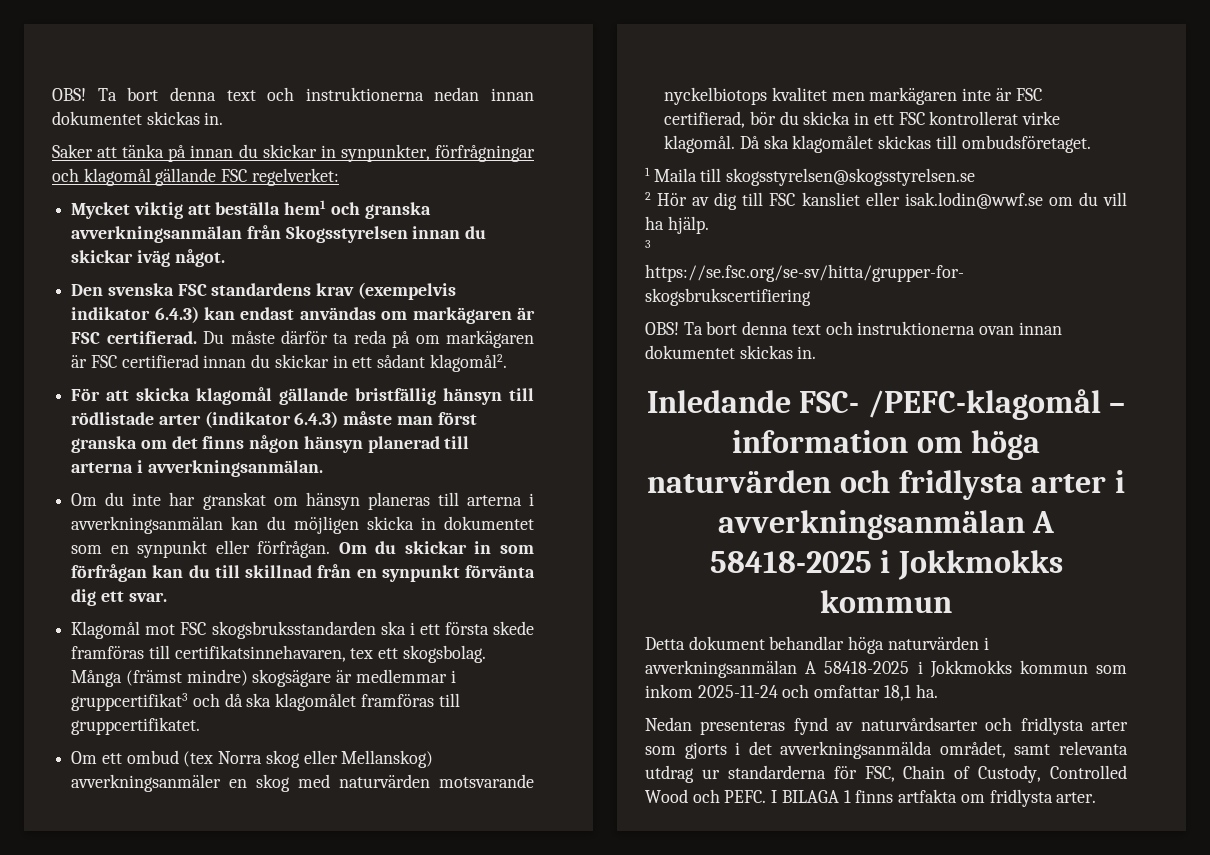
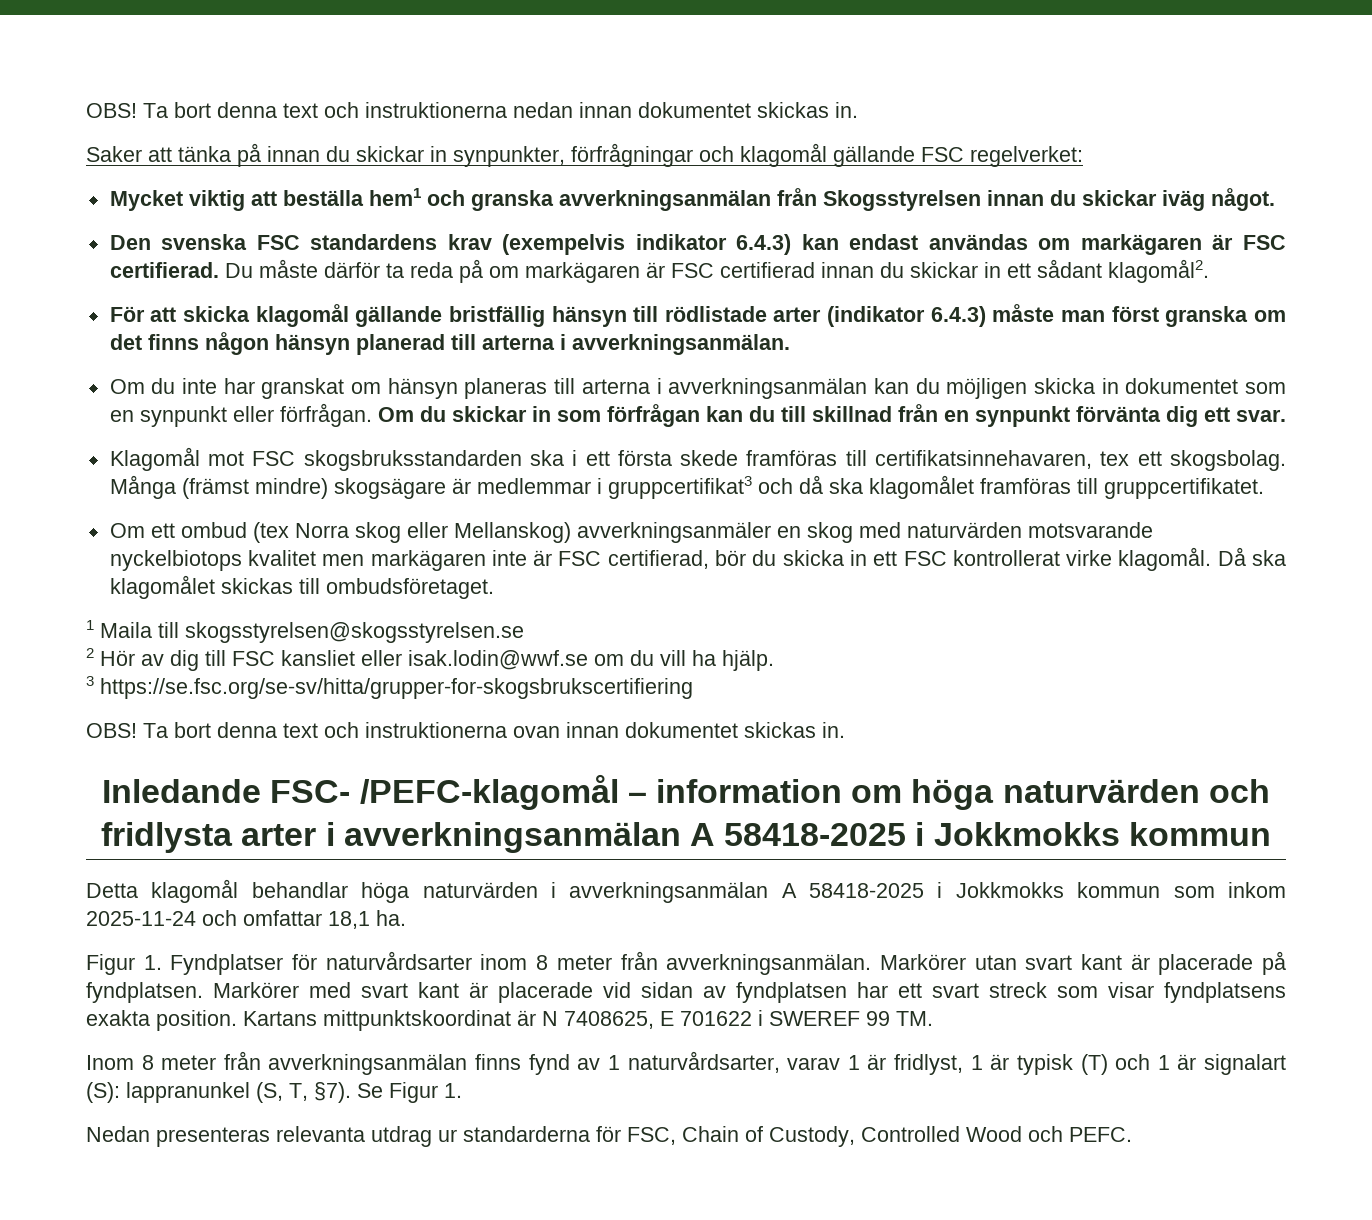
- Detta dokument behandlar höga naturvärden i avverkningsanmälan A 58418-2025 i Jokkmokks kommun som inkom 2025-11-24 och omfattar 18,1 ha.
+ Detta klagomål behandlar höga naturvärden i avverkningsanmälan A 58418-2025 i Jokkmokks kommun som inkom 2025-11-24 och omfattar 18,1 ha.
- Nedan presenteras fynd av naturvårdsarter och fridlysta arter som gjorts i det avverkningsanmälda området, samt relevanta utdrag ur standarderna för FSC, Chain of Custody, Controlled Wood och PEFC. I BILAGA 1 finns artfakta om fridlysta arter.
+ Figur 1. Fyndplatser för naturvårdsarter inom 8 meter från avverkningsanmälan. Markörer utan svart kant är placerade på fyndplatsen. Markörer med svart kant är placerade vid sidan av fyndplatsen har ett svart streck som visar fyndplatsens exakta position. Kartans mittpunktskoordinat är N 7408625, E 701622 i SWEREF 99 TM.
+ Inom 8 meter från avverkningsanmälan finns fynd av 1 naturvårdsarter, varav 1 är fridlyst, 1 är typisk (T) och 1 är signalart (S): lappranunkel (S, T, §7). Se Figur 1.
+ Nedan presenteras relevanta utdrag ur standarderna för FSC, Chain of Custody, Controlled Wood och PEFC.

